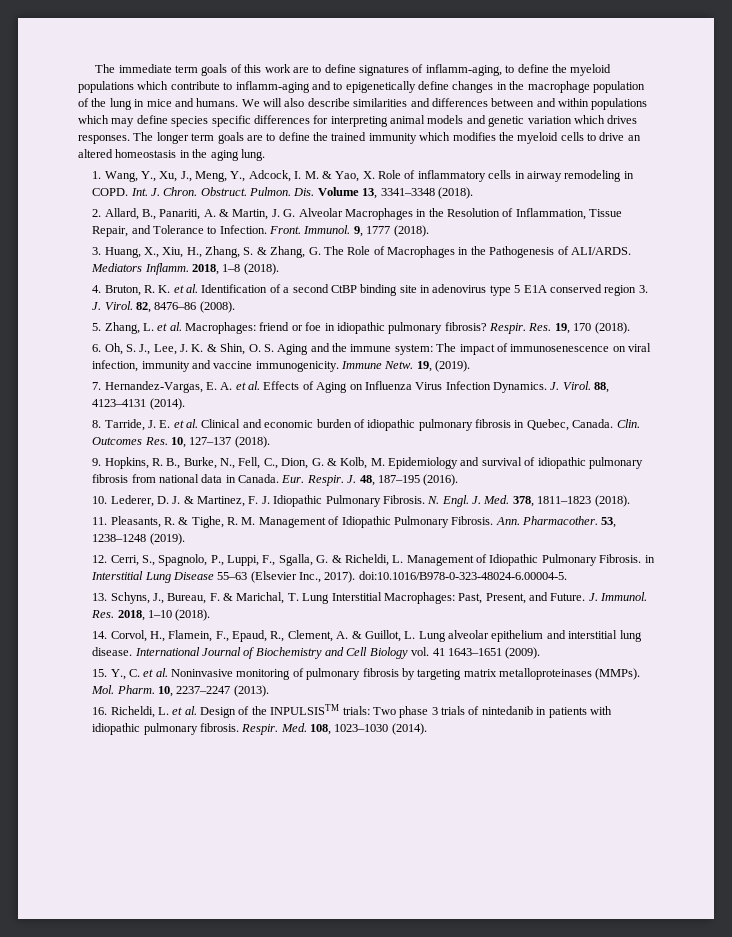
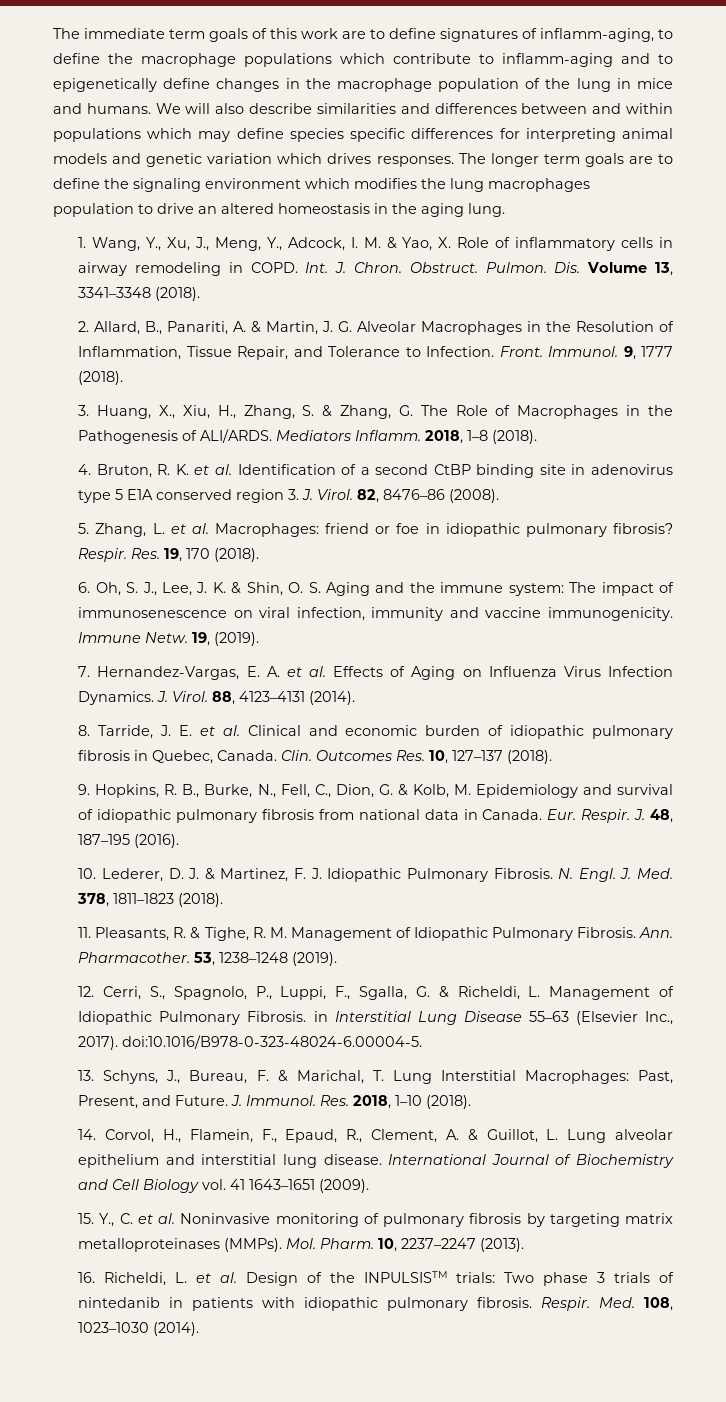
- The immediate term goals of this work are to define signatures of inflamm-aging, to define the myeloid populations which contribute to inflamm-aging and to epigenetically define changes in the macrophage population of the lung in mice and humans.
+ The immediate term goals of this work are to define signatures of inflamm-aging, to define the macrophage populations which contribute to inflamm-aging and to epigenetically define changes in the macrophage population of the lung in mice and humans.
- The longer term goals are to define the trained immunity which modifies the myeloid cells to drive an altered homeostasis in the aging lung.
+ The longer term goals are to define the signaling environment which modifies the lung macrophages population to drive an altered homeostasis in the aging lung.

